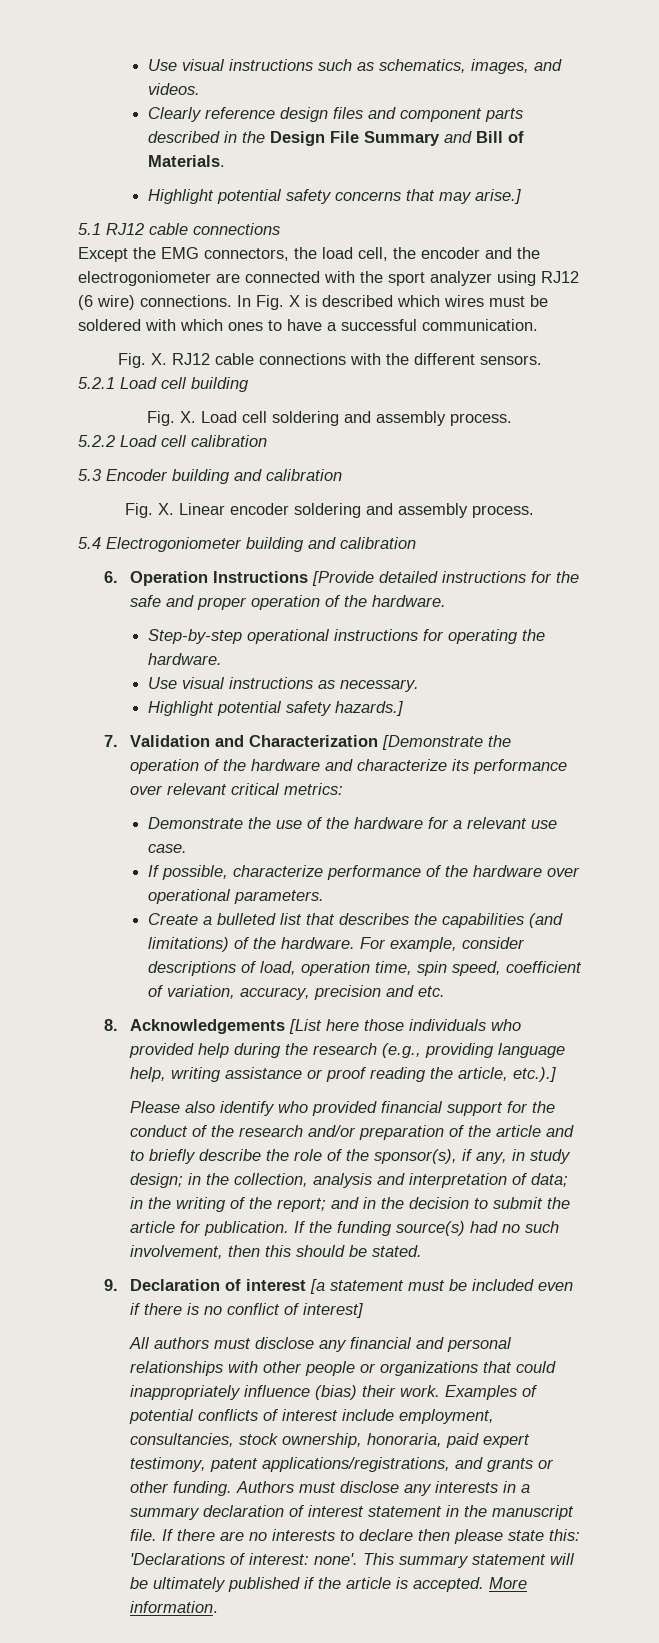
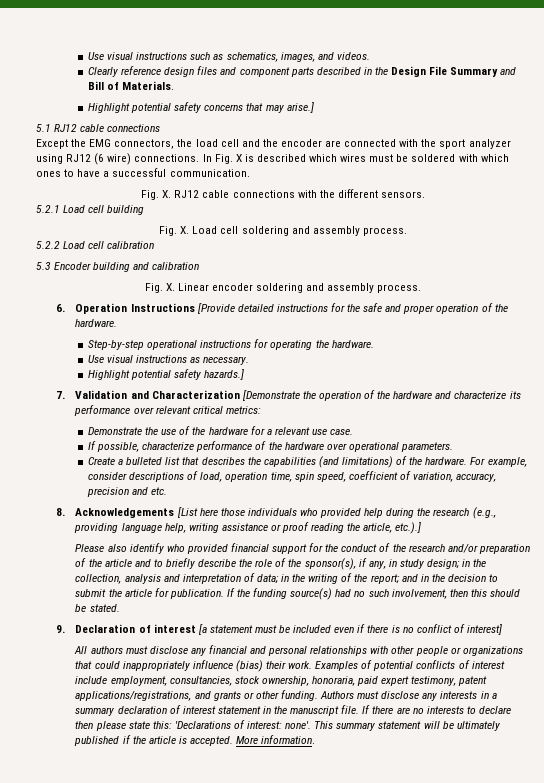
- Except the EMG connectors, the load cell, the encoder and the electrogoniometer are connected with the sport analyzer using RJ12 (6 wire) connections.
+ Except the EMG connectors, the load cell and the encoder are connected with the sport analyzer using RJ12 (6 wire) connections.
- 5.4 Electrogoniometer building and calibration

